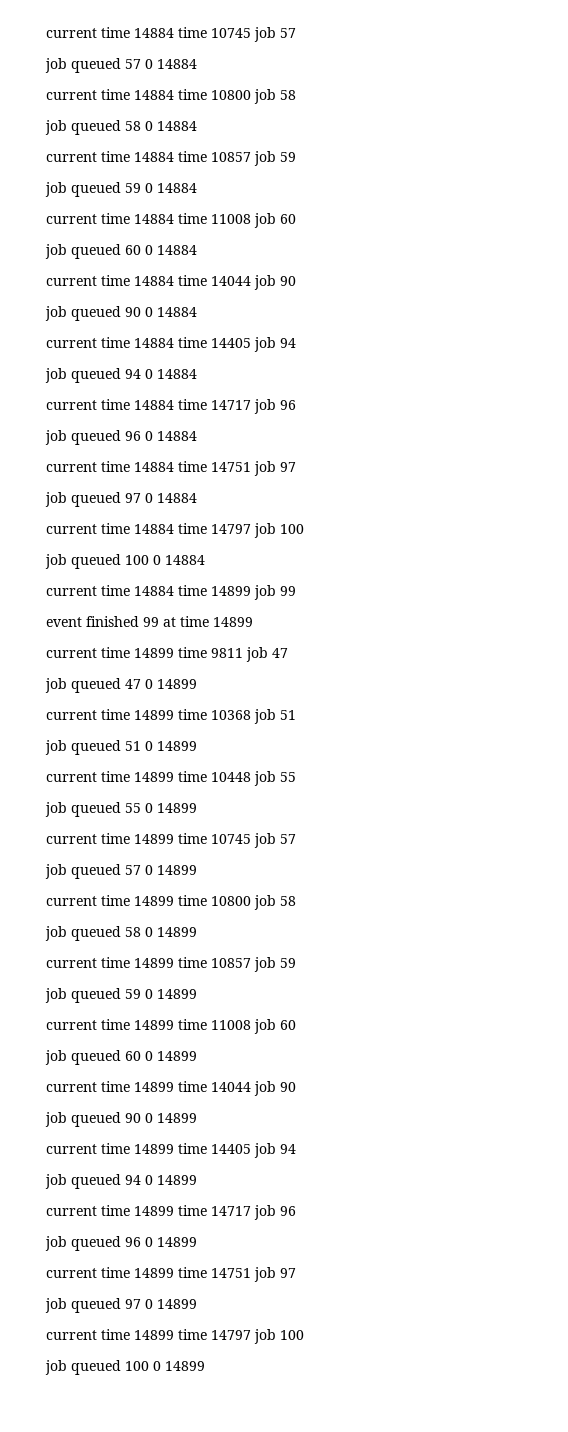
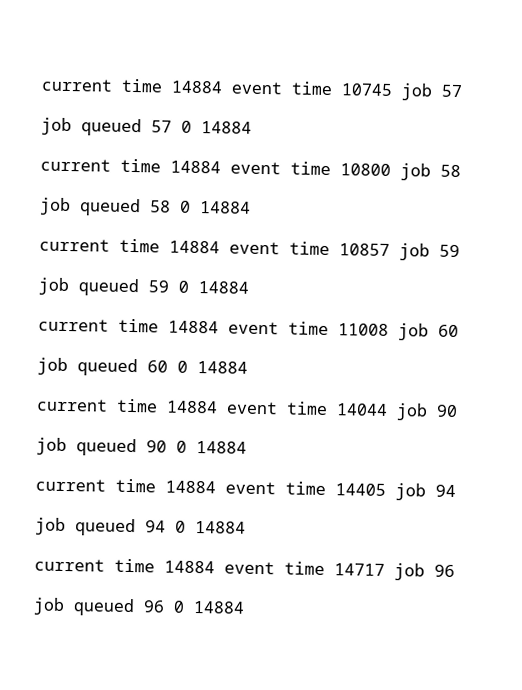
- current time 14884 time 10745 job 57
+ current time 14884 event time 10745 job 57
- current time 14884 time 10800 job 58
+ current time 14884 event time 10800 job 58
- current time 14884 time 10857 job 59
+ current time 14884 event time 10857 job 59
- current time 14884 time 11008 job 60
+ current time 14884 event time 11008 job 60
- current time 14884 time 14044 job 90
+ current time 14884 event time 14044 job 90
- current time 14884 time 14405 job 94
+ current time 14884 event time 14405 job 94
- current time 14884 time 14717 job 96
+ current time 14884 event time 14717 job 96
- current time 14884 time 14751 job 97
- job queued 97 0 14884
- current time 14884 time 14797 job 100
- job queued 100 0 14884
- current time 14884 time 14899 job 99
- event finished 99 at time 14899
- current time 14899 time 9811 job 47
- job queued 47 0 14899
- current time 14899 time 10368 job 51
- job queued 51 0 14899
- current time 14899 time 10448 job 55
- job queued 55 0 14899
- current time 14899 time 10745 job 57
- job queued 57 0 14899
- current time 14899 time 10800 job 58
- job queued 58 0 14899
- current time 14899 time 10857 job 59
- job queued 59 0 14899
- current time 14899 time 11008 job 60
- job queued 60 0 14899
- current time 14899 time 14044 job 90
- job queued 90 0 14899
- current time 14899 time 14405 job 94
- job queued 94 0 14899
- current time 14899 time 14717 job 96
- job queued 96 0 14899
- current time 14899 time 14751 job 97
- job queued 97 0 14899
- current time 14899 time 14797 job 100
- job queued 100 0 14899

